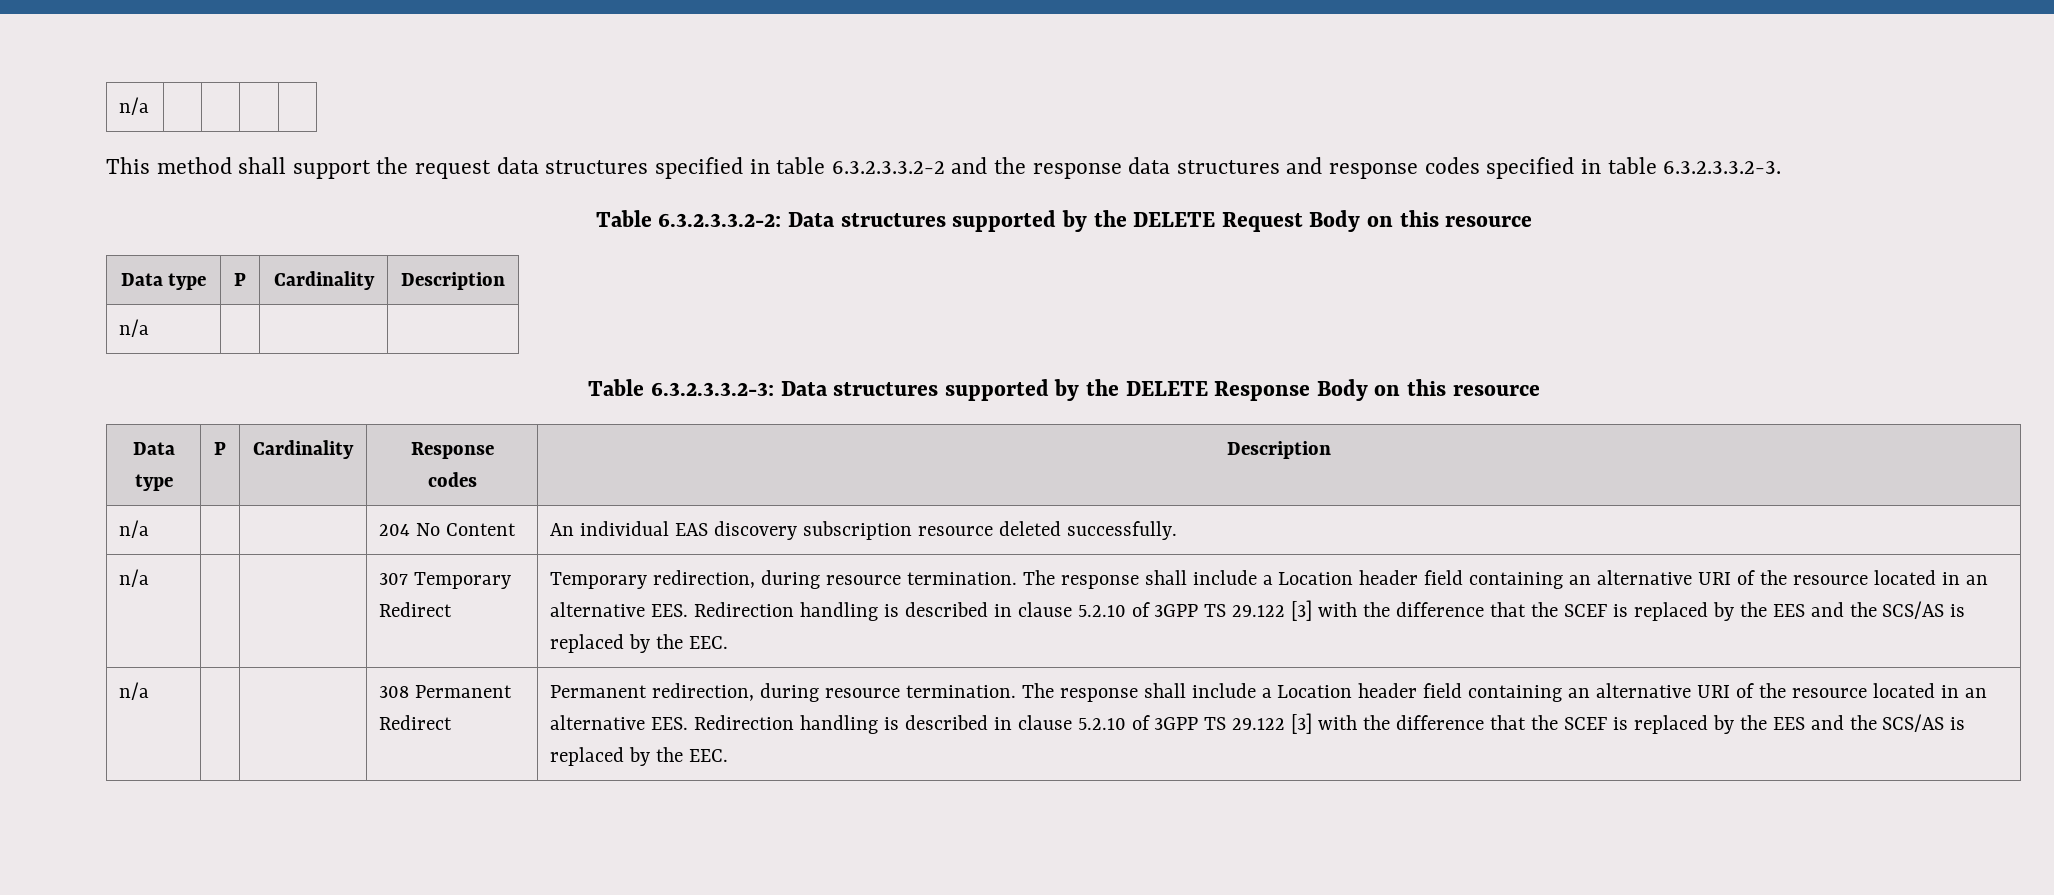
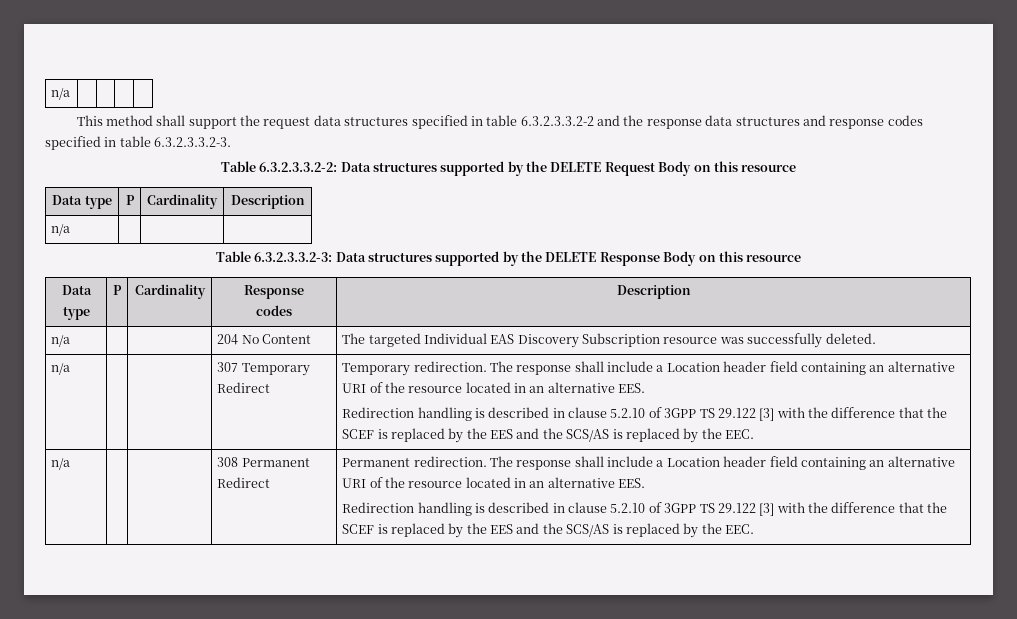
- n/a | | | 204 No Content | An individual EAS discovery subscription resource deleted successfully.
+ n/a | | | 204 No Content | The targeted Individual EAS Discovery Subscription resource was successfully deleted.
- Temporary redirection, during resource termination. The response shall include a Location header field containing an alternative URI of the resource located in an alternative EES. Redirection handling is described in clause 5.2.10 of 3GPP TS 29.122 [3] with the difference that the SCEF is replaced by the EES and the SCS/AS is replaced by the EEC.
+ Temporary redirection. The response shall include a Location header field containing an alternative URI of the resource located in an alternative EES.
+ Redirection handling is described in clause 5.2.10 of 3GPP TS 29.122 [3] with the difference that the SCEF is replaced by the EES and the SCS/AS is replaced by the EEC.
- Permanent redirection, during resource termination. The response shall include a Location header field containing an alternative URI of the resource located in an alternative EES. Redirection handling is described in clause 5.2.10 of 3GPP TS 29.122 [3] with the difference that the SCEF is replaced by the EES and the SCS/AS is replaced by the EEC.
+ Permanent redirection. The response shall include a Location header field containing an alternative URI of the resource located in an alternative EES.
+ Redirection handling is described in clause 5.2.10 of 3GPP TS 29.122 [3] with the difference that the SCEF is replaced by the EES and the SCS/AS is replaced by the EEC.

